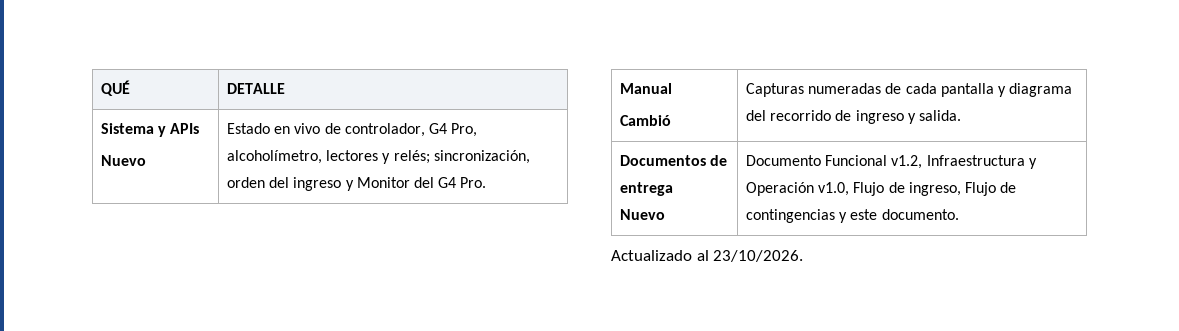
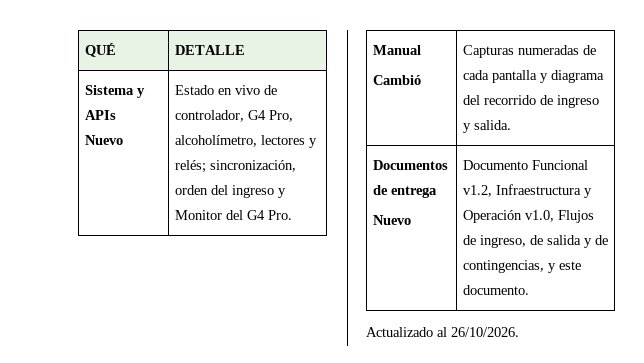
  Documentos de entrega
- Nuevo | Documento Funcional v1.2, Infraestructura y Operación v1.0, Flujo de ingreso, Flujo de contingencias y este documento.
+ Nuevo | Documento Funcional v1.2, Infraestructura y Operación v1.0, Flujos de ingreso, de salida y de contingencias, y este documento.
- Actualizado al 23/10/2026.
+ Actualizado al 26/10/2026.

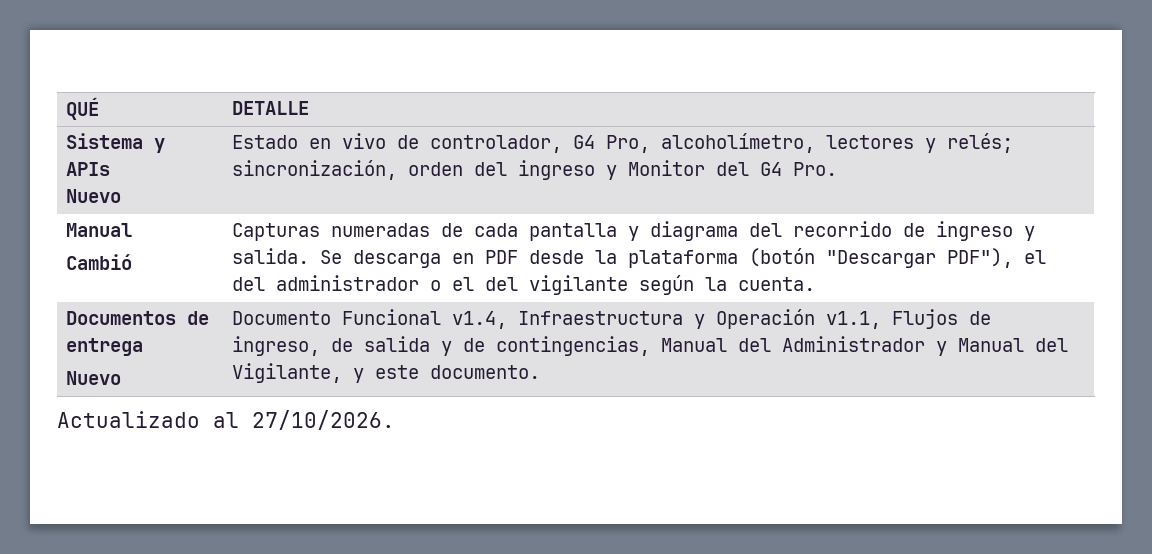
  Sistema y APIs
  Nuevo | Estado en vivo de controlador, G4 Pro, alcoholímetro, lectores y relés; sincronización, orden del ingreso y Monitor del G4 Pro.
  Manual
- Cambió | Capturas numeradas de cada pantalla y diagrama del recorrido de ingreso y salida.
+ Cambió | Capturas numeradas de cada pantalla y diagrama del recorrido de ingreso y salida. Se descarga en PDF desde la plataforma (botón "Descargar PDF"), el del administrador o el del vigilante según la cuenta.
  Documentos de entrega
- Nuevo | Documento Funcional v1.2, Infraestructura y Operación v1.0, Flujos de ingreso, de salida y de contingencias, y este documento.
+ Nuevo | Documento Funcional v1.4, Infraestructura y Operación v1.1, Flujos de ingreso, de salida y de contingencias, Manual del Administrador y Manual del Vigilante, y este documento.
- Actualizado al 26/10/2026.
+ Actualizado al 27/10/2026.

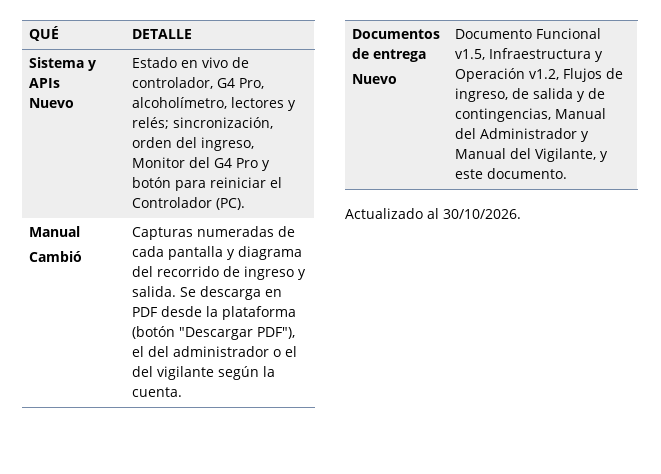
  Sistema y APIs
- Nuevo | Estado en vivo de controlador, G4 Pro, alcoholímetro, lectores y relés; sincronización, orden del ingreso y Monitor del G4 Pro.
+ Nuevo | Estado en vivo de controlador, G4 Pro, alcoholímetro, lectores y relés; sincronización, orden del ingreso, Monitor del G4 Pro y botón para reiniciar el Controlador (PC).
  Documentos de entrega
- Nuevo | Documento Funcional v1.4, Infraestructura y Operación v1.1, Flujos de ingreso, de salida y de contingencias, Manual del Administrador y Manual del Vigilante, y este documento.
+ Nuevo | Documento Funcional v1.5, Infraestructura y Operación v1.2, Flujos de ingreso, de salida y de contingencias, Manual del Administrador y Manual del Vigilante, y este documento.
- Actualizado al 27/10/2026.
+ Actualizado al 30/10/2026.

